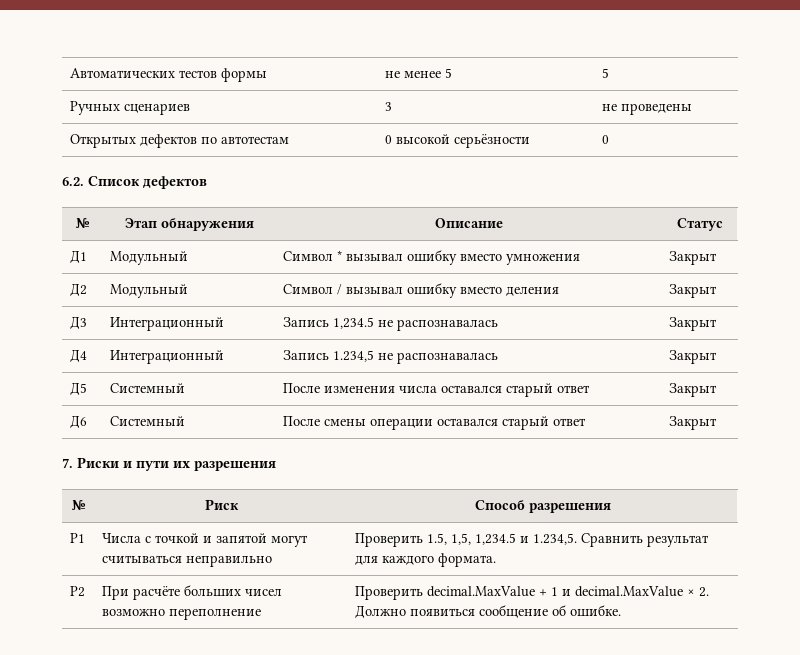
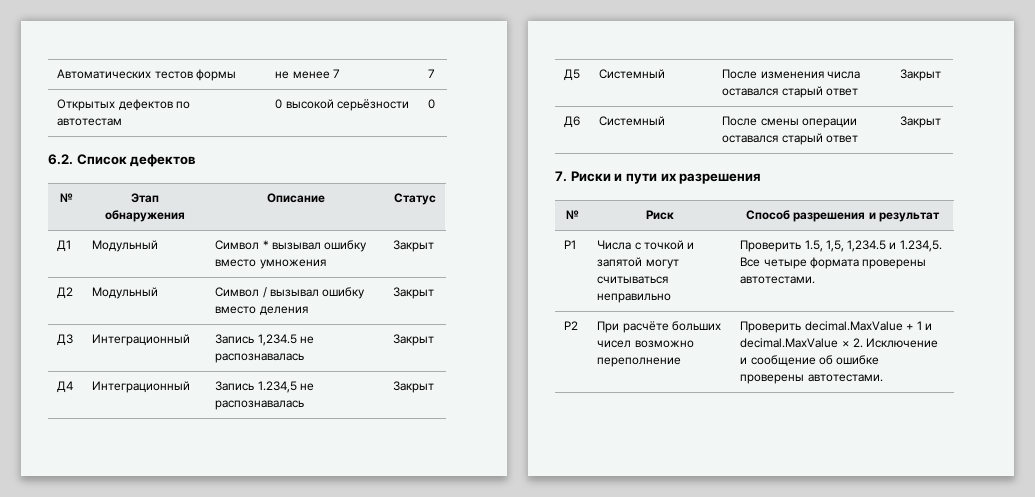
- Автоматических тестов формы | не менее 5 | 5
- Ручных сценариев | 3 | не проведены
+ Автоматических тестов формы | не менее 7 | 7
- № | Риск | Способ разрешения
+ № | Риск | Способ разрешения и результат
- Р1 | Числа с точкой и запятой могут считываться неправильно | Проверить 1.5, 1,5, 1,234.5 и 1.234,5. Сравнить результат для каждого формата.
+ Р1 | Числа с точкой и запятой могут считываться неправильно | Проверить 1.5, 1,5, 1,234.5 и 1.234,5. Все четыре формата проверены автотестами.
- Р2 | При расчёте больших чисел возможно переполнение | Проверить decimal.MaxValue + 1 и decimal.MaxValue × 2. Должно появиться сообщение об ошибке.
+ Р2 | При расчёте больших чисел возможно переполнение | Проверить decimal.MaxValue + 1 и decimal.MaxValue × 2. Исключение и сообщение об ошибке проверены автотестами.

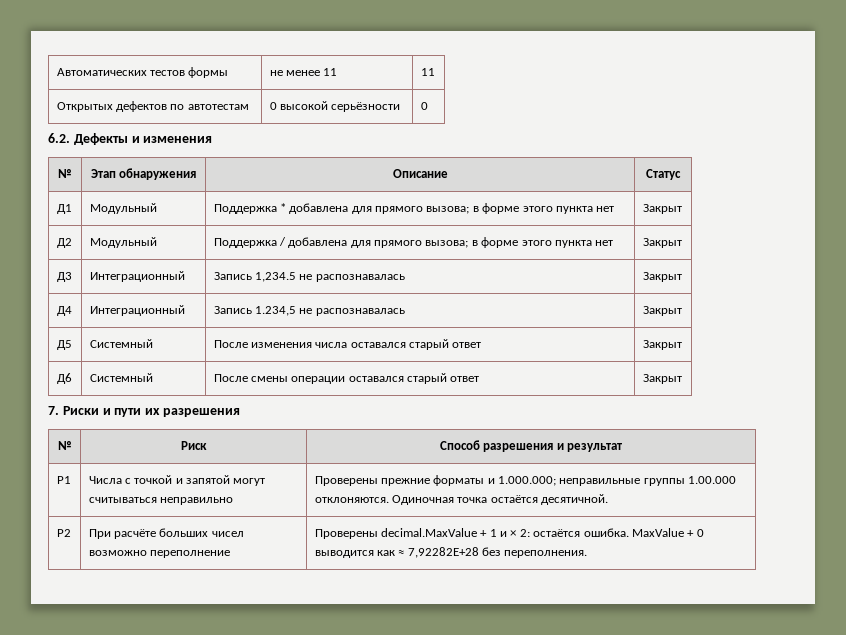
- Автоматических тестов формы | не менее 7 | 7
+ Автоматических тестов формы | не менее 11 | 11
- 6.2. Список дефектов
+ 6.2. Дефекты и изменения
- Д1 | Модульный | Символ * вызывал ошибку вместо умножения | Закрыт
- Д2 | Модульный | Символ / вызывал ошибку вместо деления | Закрыт
+ Д1 | Модульный | Поддержка * добавлена для прямого вызова; в форме этого пункта нет | Закрыт
+ Д2 | Модульный | Поддержка / добавлена для прямого вызова; в форме этого пункта нет | Закрыт
- Р1 | Числа с точкой и запятой могут считываться неправильно | Проверить 1.5, 1,5, 1,234.5 и 1.234,5. Все четыре формата проверены автотестами.
+ Р1 | Числа с точкой и запятой могут считываться неправильно | Проверены прежние форматы и 1.000.000; неправильные группы 1.00.000 отклоняются. Одиночная точка остаётся десятичной.
- Р2 | При расчёте больших чисел возможно переполнение | Проверить decimal.MaxValue + 1 и decimal.MaxValue × 2. Исключение и сообщение об ошибке проверены автотестами.
+ Р2 | При расчёте больших чисел возможно переполнение | Проверены decimal.MaxValue + 1 и × 2: остаётся ошибка. MaxValue + 0 выводится как ≈ 7,92282E+28 без переполнения.

